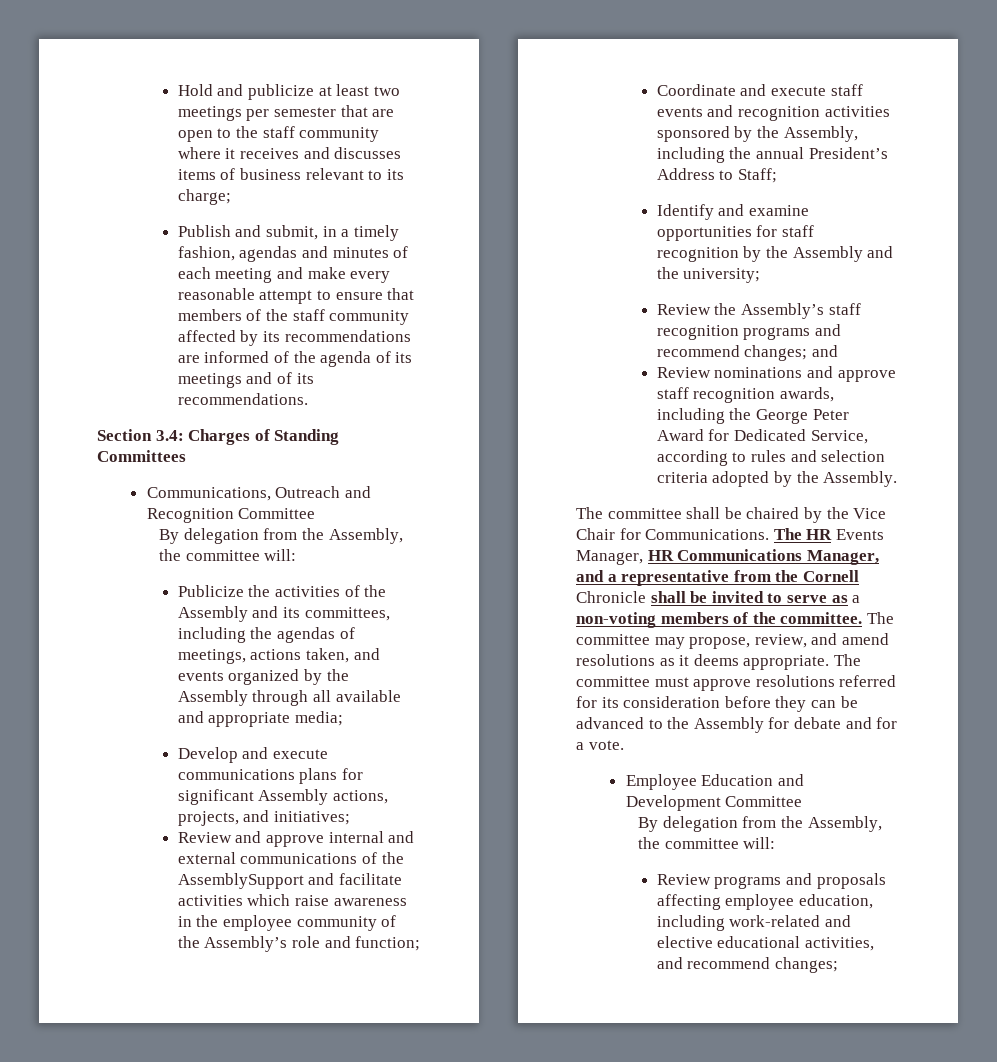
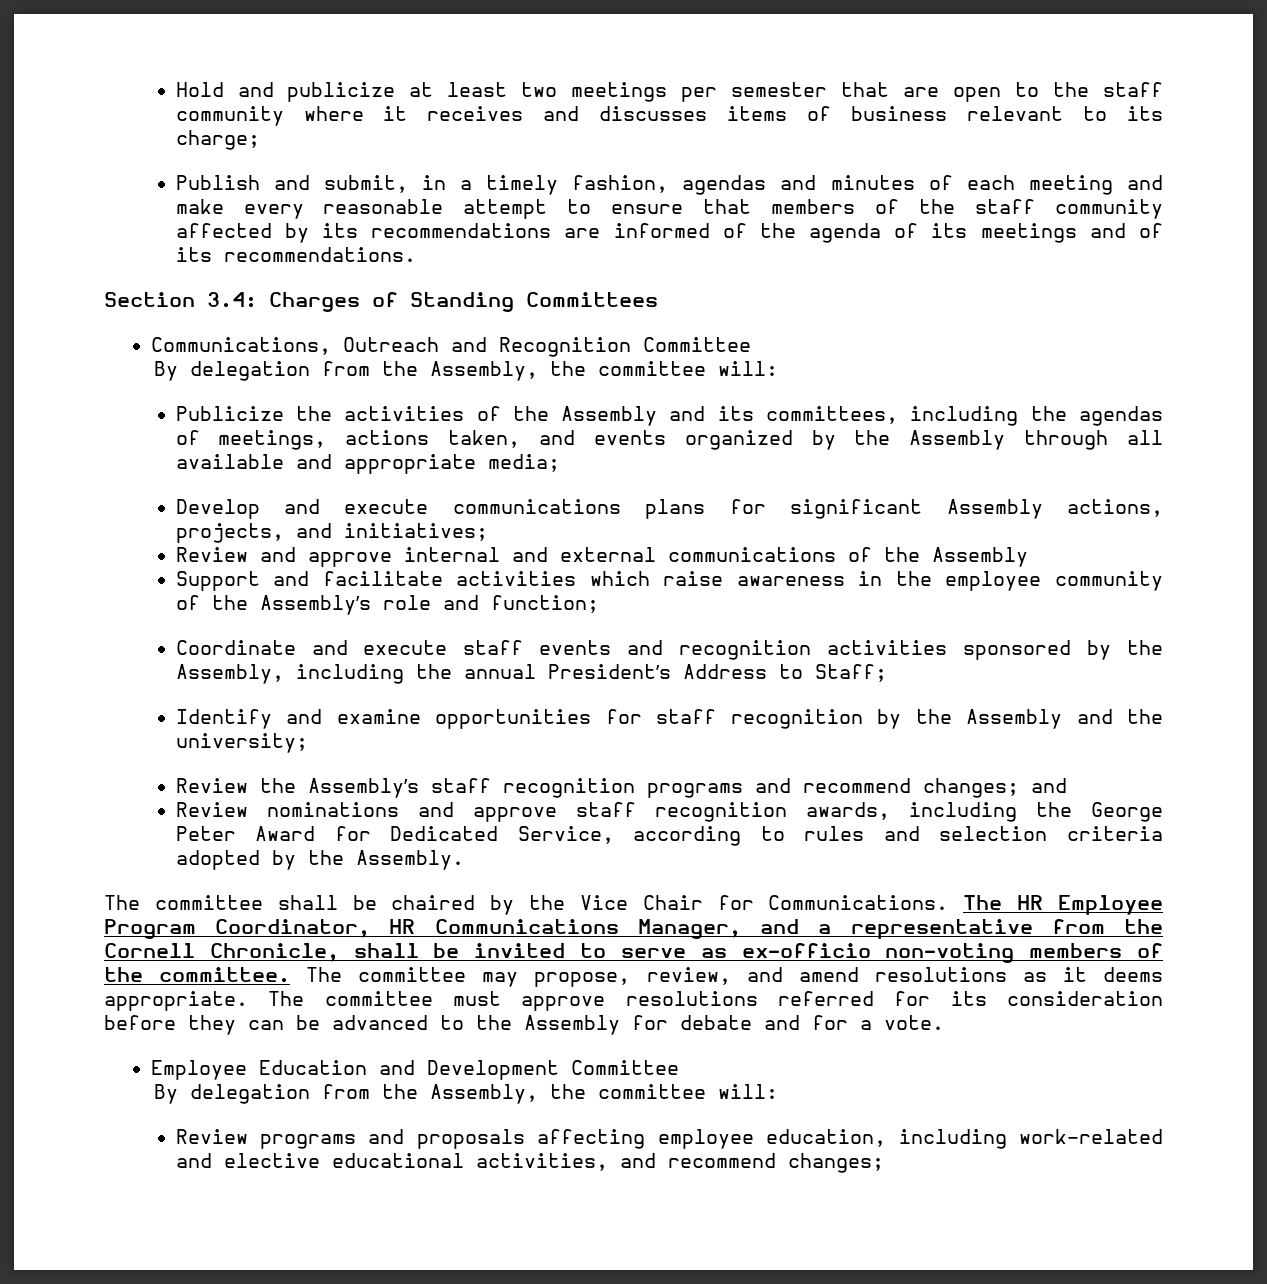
- Review and approve internal and external communications of the AssemblySupport and facilitate activities which raise awareness in the employee community of the Assembly’s role and function;
+ Review and approve internal and external communications of the Assembly
+ Support and facilitate activities which raise awareness in the employee community of the Assembly’s role and function;
- The HR Events Manager, HR Communications Manager, and a representative from the Cornell Chronicle shall be invited to serve as a non-voting members of the committee.
+ The HR Employee Program Coordinator, HR Communications Manager, and a representative from the Cornell Chronicle, shall be invited to serve as ex-officio non-voting members of the committee.

